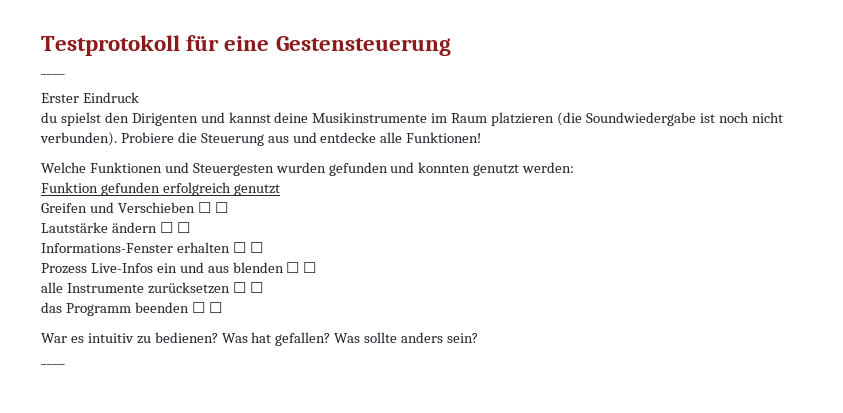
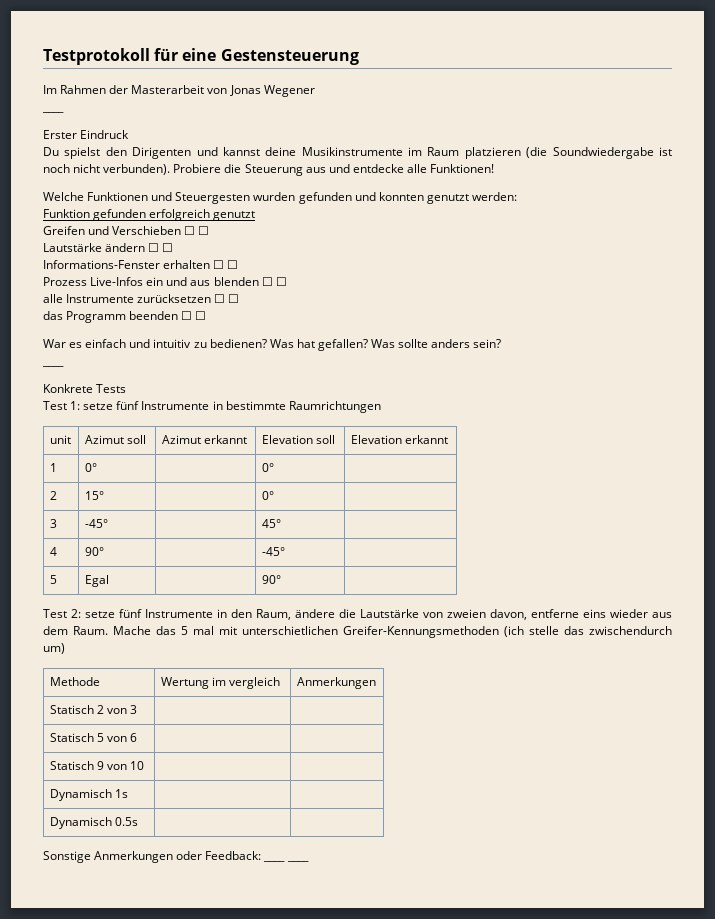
+ Im Rahmen der Masterarbeit von Jonas Wegener
- du spielst den Dirigenten und kannst deine Musikinstrumente im Raum platzieren (die Soundwiedergabe ist noch nicht verbunden).
+ Du spielst den Dirigenten und kannst deine Musikinstrumente im Raum platzieren (die Soundwiedergabe ist noch nicht verbunden).
- War es intuitiv zu bedienen?
+ War es einfach und intuitiv zu bedienen?
+ Konkrete Tests
+ Test 1: setze fünf Instrumente in bestimmte Raumrichtungen
+ unit | Azimut soll | Azimut erkannt | Elevation soll | Elevation erkannt
+ 1 | 0° | | 0° |
+ 2 | 15° | | 0° |
+ 3 | -45° | | 45° |
+ 4 | 90° | | -45° |
+ 5 | Egal | | 90° |
+ Test 2: setze fünf Instrumente in den Raum, ändere die Lautstärke von zweien davon, entferne eins wieder aus dem Raum. Mache das 5 mal mit unterschietlichen Greifer-Kennungsmethoden (ich stelle das zwischendurch um)
+ Methode | Wertung im vergleich | Anmerkungen
+ Statisch 2 von 3 | |
+ Statisch 5 von 6 | |
+ Statisch 9 von 10 | |
+ Dynamisch 1s | |
+ Dynamisch 0.5s | |
+ Sonstige Anmerkungen oder Feedback: ____ ____

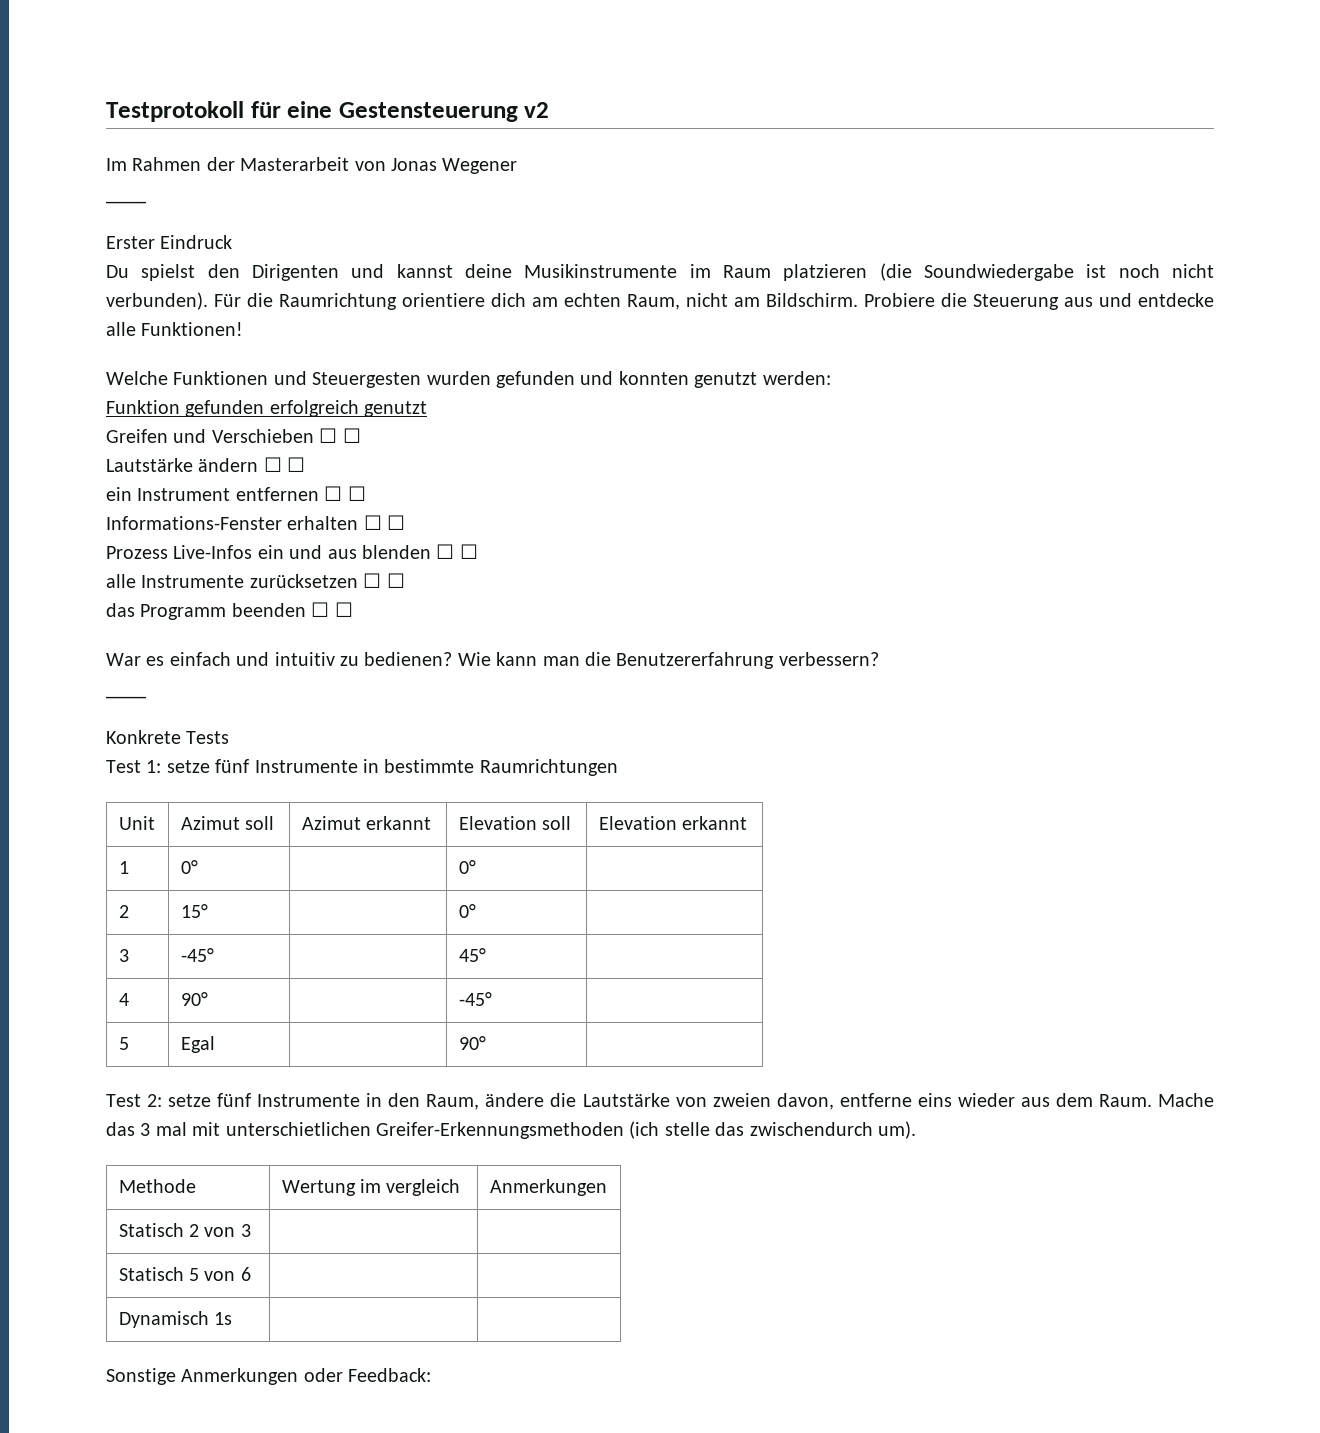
- Testprotokoll für eine Gestensteuerung
+ Testprotokoll für eine Gestensteuerung v2
+ Für die Raumrichtung orientiere dich am echten Raum, nicht am Bildschirm.
+ ein Instrument entfernen ☐ ☐
- Was hat gefallen? Was sollte anders sein?
+ Wie kann man die Benutzererfahrung verbessern?
- unit | Azimut soll | Azimut erkannt | Elevation soll | Elevation erkannt
+ Unit | Azimut soll | Azimut erkannt | Elevation soll | Elevation erkannt
- Mache das 5 mal mit unterschietlichen Greifer-Kennungsmethoden (ich stelle das zwischendurch um)
+ Mache das 3 mal mit unterschietlichen Greifer-Erkennungsmethoden (ich stelle das zwischendurch um).
- Statisch 9 von 10 | |
- Dynamisch 0.5s | |
- Sonstige Anmerkungen oder Feedback: ____ ____
+ Sonstige Anmerkungen oder Feedback:

